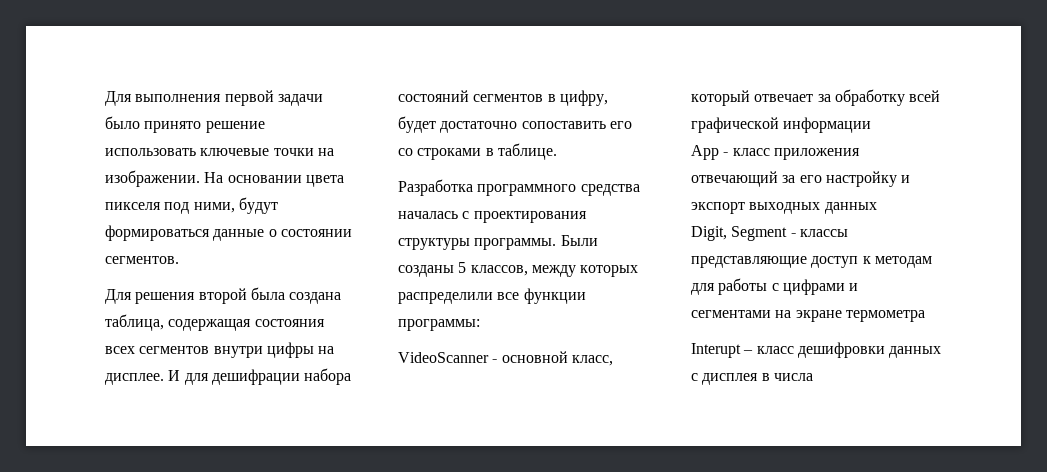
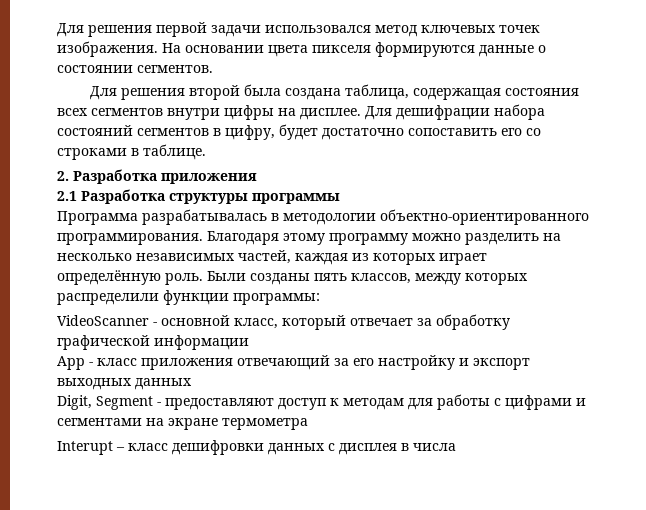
- Для выполнения первой задачи было принято решение использовать ключевые точки на изображении. На основании цвета пикселя под ними, будут формироваться данные о состоянии сегментов.
+ Для решения первой задачи использовался метод ключевых точек изображения. На основании цвета пикселя формируются данные о состоянии сегментов.
- И для дешифрации набора состояний сегментов в цифру, будет достаточно сопоставить его со строками в таблице.
+ Для дешифрации набора состояний сегментов в цифру, будет достаточно сопоставить его со строками в таблице.
- Разработка программного средства началась с проектирования структуры программы.
+ 2. Разработка приложения
+ 2.1 Разработка структуры программы
+ Программа разрабатывалась в методологии объектно-ориентированного программирования. Благодаря этому программу можно разделить на несколько независимых частей, каждая из которых играет определённую роль.
- Были созданы 5 классов, между которых распределили все функции программы:
+ Были созданы пять классов, между которых распределили функции программы:
- VideoScanner - основной класс, который отвечает за обработку всей графической информации
+ VideoScanner - основной класс, который отвечает за обработку графической информации
- Digit, Segment - классы представляющие доступ к методам для работы с цифрами и сегментами на экране термометра
+ Digit, Segment - предоставляют доступ к методам для работы с цифрами и сегментами на экране термометра

